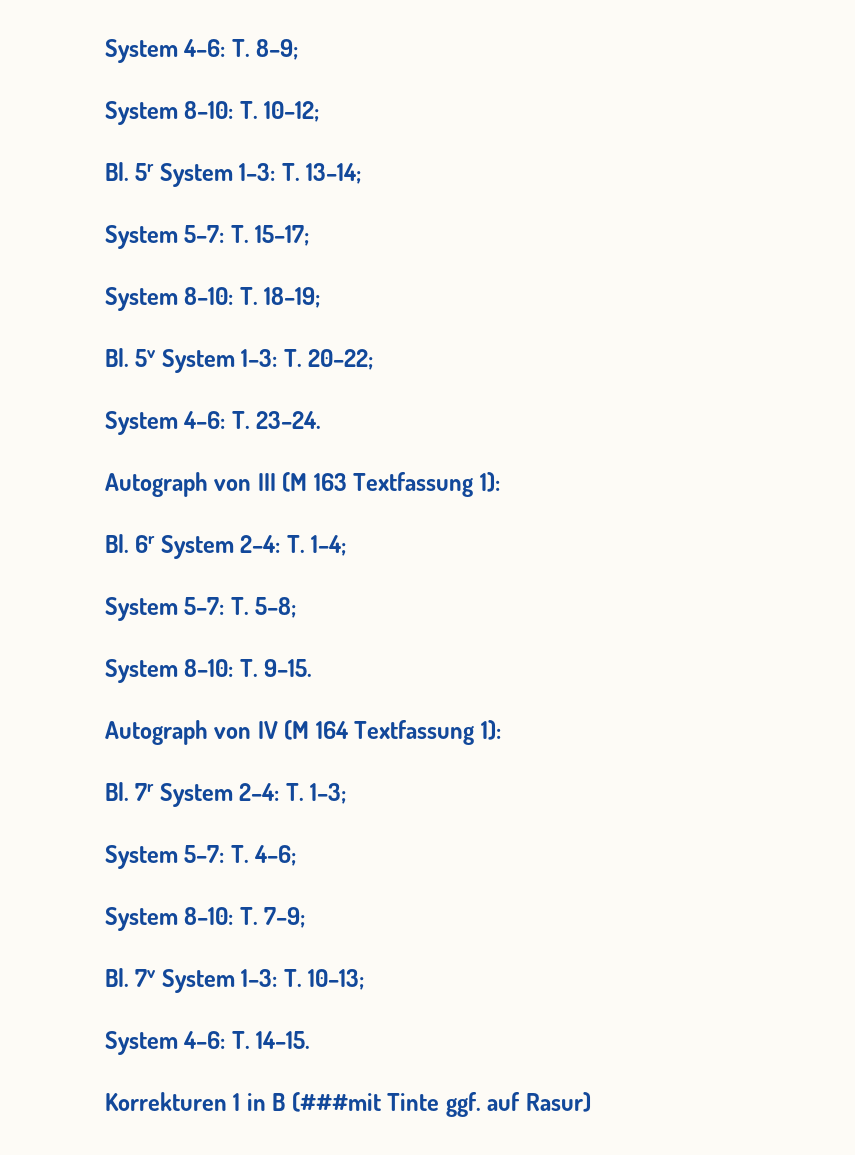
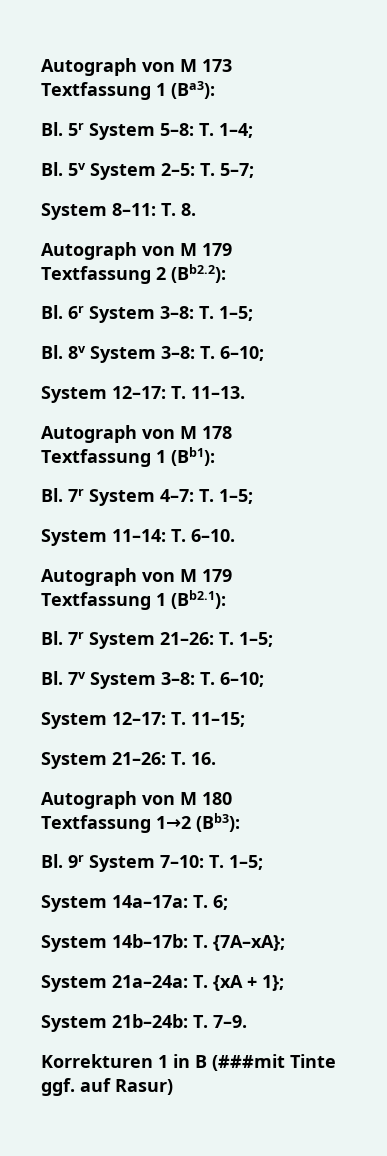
- System 4–6: T. 8–9;
- System 8–10: T. 10–12;
- Bl. 5r System 1–3: T. 13–14;
- System 5–7: T. 15–17;
- System 8–10: T. 18–19;
- Bl. 5v System 1–3: T. 20–22;
- System 4–6: T. 23–24.
- Autograph von III (M 163 Textfassung 1):
- Bl. 6r System 2–4: T. 1–4;
- System 5–7: T. 5–8;
- System 8–10: T. 9–15.
- Autograph von IV (M 164 Textfassung 1):
- Bl. 7r System 2–4: T. 1–3;
- System 5–7: T. 4–6;
- System 8–10: T. 7–9;
- Bl. 7v System 1–3: T. 10–13;
- System 4–6: T. 14–15.
+ Autograph von M 173 Textfassung 1 (Ba3):
+ Bl. 5r System 5–8: T. 1–4;
+ Bl. 5v System 2–5: T. 5–7;
+ System 8–11: T. 8.
+ Autograph von M 179 Textfassung 2 (Bb2.2):
+ Bl. 6r System 3–8: T. 1–5;
+ Bl. 8v System 3–8: T. 6–10;
+ System 12–17: T. 11–13.
+ Autograph von M 178 Textfassung 1 (Bb1):
+ Bl. 7r System 4–7: T. 1–5;
+ System 11–14: T. 6–10.
+ Autograph von M 179 Textfassung 1 (Bb2.1):
+ Bl. 7r System 21–26: T. 1–5;
+ Bl. 7v System 3–8: T. 6–10;
+ System 12–17: T. 11–15;
+ System 21–26: T. 16.
+ Autograph von M 180 Textfassung 1→2 (Bb3):
+ Bl. 9r System 7–10: T. 1–5;
+ System 14a–17a: T. 6;
+ System 14b–17b: T. {7A–xA};
+ System 21a–24a: T. {xA + 1};
+ System 21b–24b: T. 7–9.

